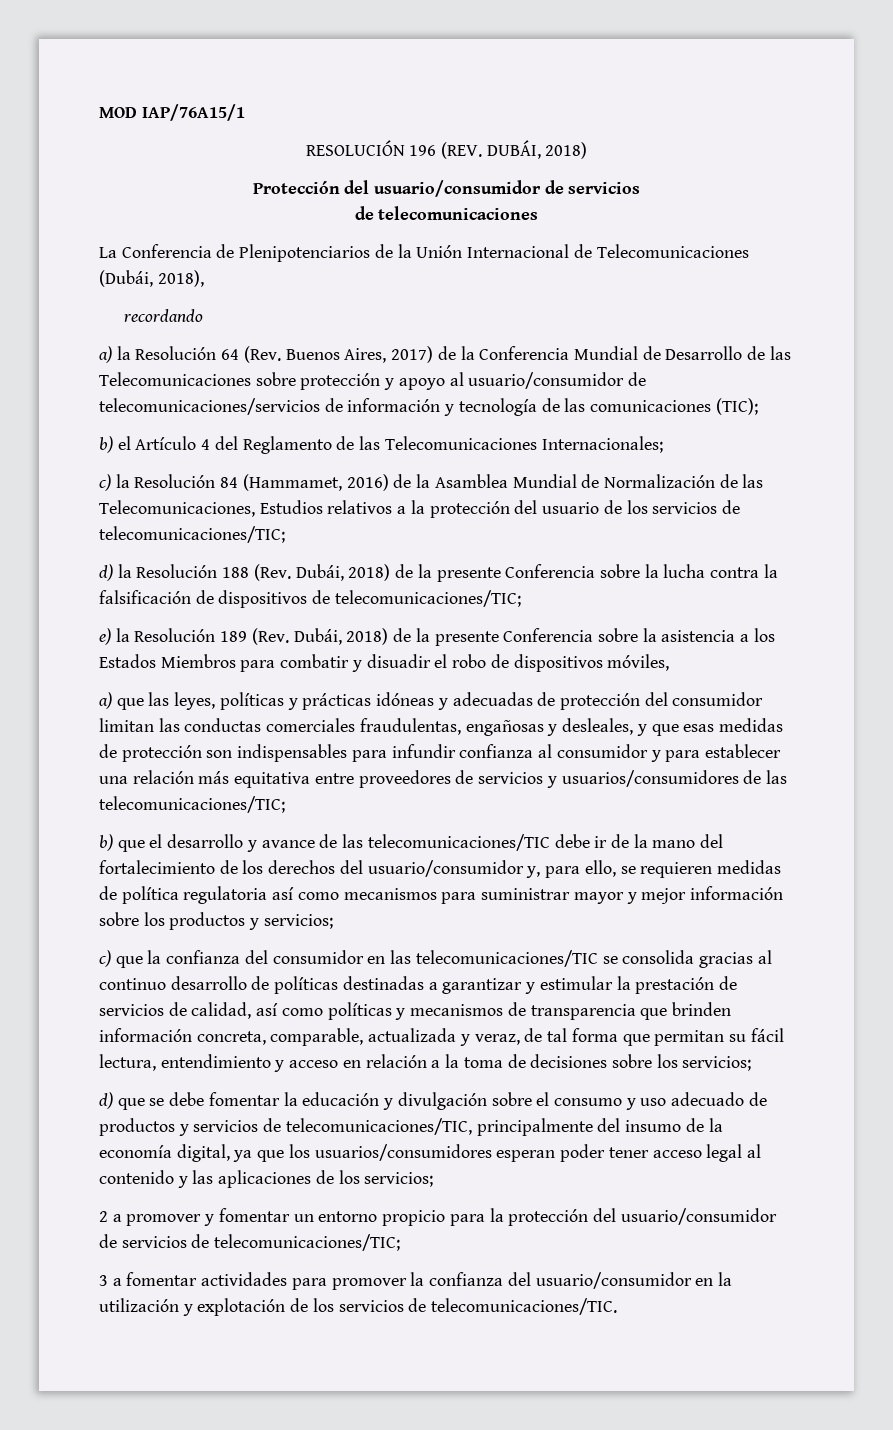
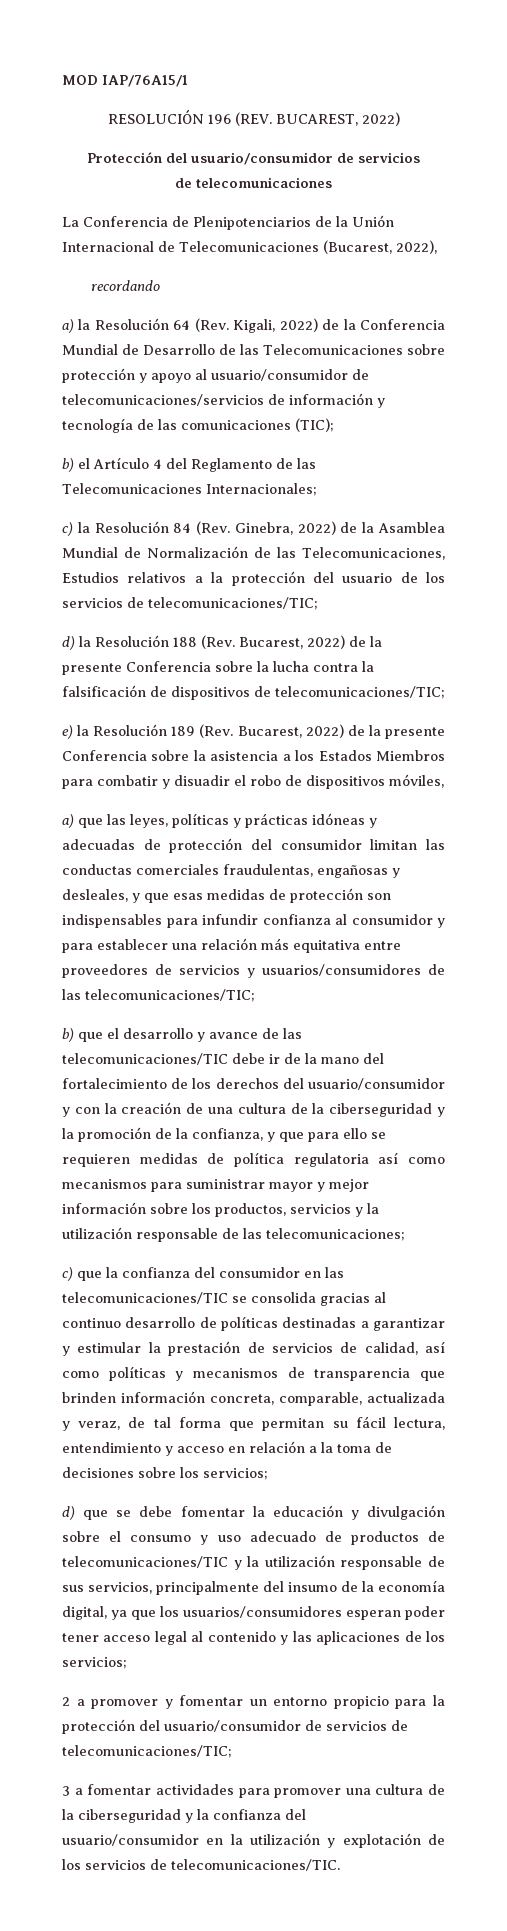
- RESOLUCIÓN 196 (REV. DUBÁI, 2018)
+ RESOLUCIÓN 196 (REV. BUCAREST, 2022)
- La Conferencia de Plenipotenciarios de la Unión Internacional de Telecomunicaciones (Dubái, 2018),
+ La Conferencia de Plenipotenciarios de la Unión Internacional de Telecomunicaciones (Bucarest, 2022),
- a) la Resolución 64 (Rev. Buenos Aires, 2017) de la Conferencia Mundial de Desarrollo de las Telecomunicaciones sobre protección y apoyo al usuario/consumidor de telecomunicaciones/servicios de información y tecnología de las comunicaciones (TIC);
+ a) la Resolución 64 (Rev. Kigali, 2022) de la Conferencia Mundial de Desarrollo de las Telecomunicaciones sobre protección y apoyo al usuario/consumidor de telecomunicaciones/servicios de información y tecnología de las comunicaciones (TIC);
- c) la Resolución 84 (Hammamet, 2016) de la Asamblea Mundial de Normalización de las Telecomunicaciones, Estudios relativos a la protección del usuario de los servicios de telecomunicaciones/TIC;
+ c) la Resolución 84 (Rev. Ginebra, 2022) de la Asamblea Mundial de Normalización de las Telecomunicaciones, Estudios relativos a la protección del usuario de los servicios de telecomunicaciones/TIC;
- d) la Resolución 188 (Rev. Dubái, 2018) de la presente Conferencia sobre la lucha contra la falsificación de dispositivos de telecomunicaciones/TIC;
+ d) la Resolución 188 (Rev. Bucarest, 2022) de la presente Conferencia sobre la lucha contra la falsificación de dispositivos de telecomunicaciones/TIC;
- e) la Resolución 189 (Rev. Dubái, 2018) de la presente Conferencia sobre la asistencia a los Estados Miembros para combatir y disuadir el robo de dispositivos móviles,
+ e) la Resolución 189 (Rev. Bucarest, 2022) de la presente Conferencia sobre la asistencia a los Estados Miembros para combatir y disuadir el robo de dispositivos móviles,
- b) que el desarrollo y avance de las telecomunicaciones/TIC debe ir de la mano del fortalecimiento de los derechos del usuario/consumidor y, para ello, se requieren medidas de política regulatoria así como mecanismos para suministrar mayor y mejor información sobre los productos y servicios;
+ b) que el desarrollo y avance de las telecomunicaciones/TIC debe ir de la mano del fortalecimiento de los derechos del usuario/consumidor y con la creación de una cultura de la ciberseguridad y la promoción de la confianza, y que para ello se requieren medidas de política regulatoria así como mecanismos para suministrar mayor y mejor información sobre los productos, servicios y la utilización responsable de las telecomunicaciones;
- d) que se debe fomentar la educación y divulgación sobre el consumo y uso adecuado de productos y servicios de telecomunicaciones/TIC, principalmente del insumo de la economía digital, ya que los usuarios/consumidores esperan poder tener acceso legal al contenido y las aplicaciones de los servicios;
+ d) que se debe fomentar la educación y divulgación sobre el consumo y uso adecuado de productos de telecomunicaciones/TIC y la utilización responsable de sus servicios, principalmente del insumo de la economía digital, ya que los usuarios/consumidores esperan poder tener acceso legal al contenido y las aplicaciones de los servicios;
- 3 a fomentar actividades para promover la confianza del usuario/consumidor en la utilización y explotación de los servicios de telecomunicaciones/TIC.
+ 3 a fomentar actividades para promover una cultura de la ciberseguridad y la confianza del usuario/consumidor en la utilización y explotación de los servicios de telecomunicaciones/TIC.

